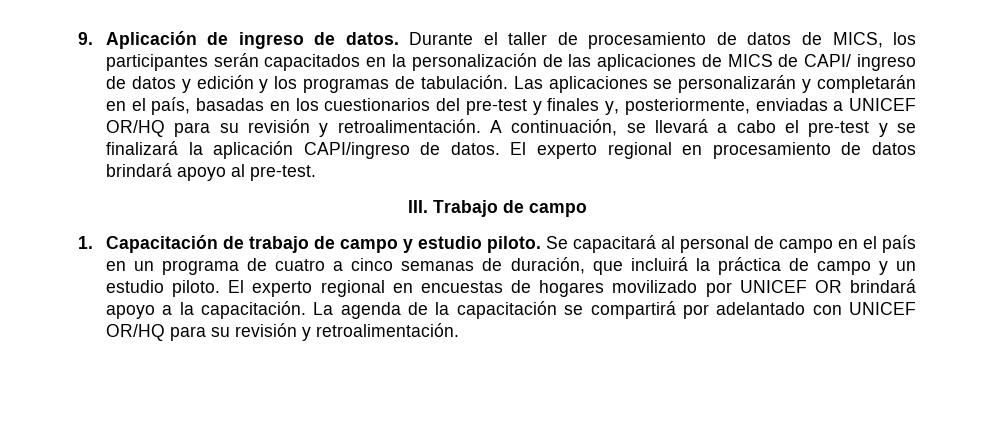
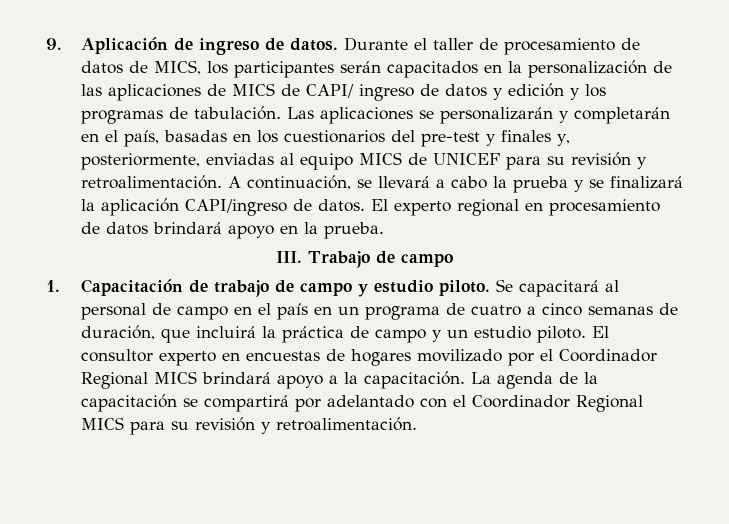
- Las aplicaciones se personalizarán y completarán en el país, basadas en los cuestionarios del pre-test y finales y, posteriormente, enviadas a UNICEF OR/HQ para su revisión y retroalimentación.
+ Las aplicaciones se personalizarán y completarán en el país, basadas en los cuestionarios del pre-test y finales y, posteriormente, enviadas al equipo MICS de UNICEF para su revisión y retroalimentación.
- A continuación, se llevará a cabo el pre-test y se finalizará la aplicación CAPI/ingreso de datos.
+ A continuación, se llevará a cabo la prueba y se finalizará la aplicación CAPI/ingreso de datos.
- El experto regional en procesamiento de datos brindará apoyo al pre-test.
+ El experto regional en procesamiento de datos brindará apoyo en la prueba.
- El experto regional en encuestas de hogares movilizado por UNICEF OR brindará apoyo a la capacitación.
+ El consultor experto en encuestas de hogares movilizado por el Coordinador Regional MICS brindará apoyo a la capacitación.
- La agenda de la capacitación se compartirá por adelantado con UNICEF OR/HQ para su revisión y retroalimentación.
+ La agenda de la capacitación se compartirá por adelantado con el Coordinador Regional MICS para su revisión y retroalimentación.

